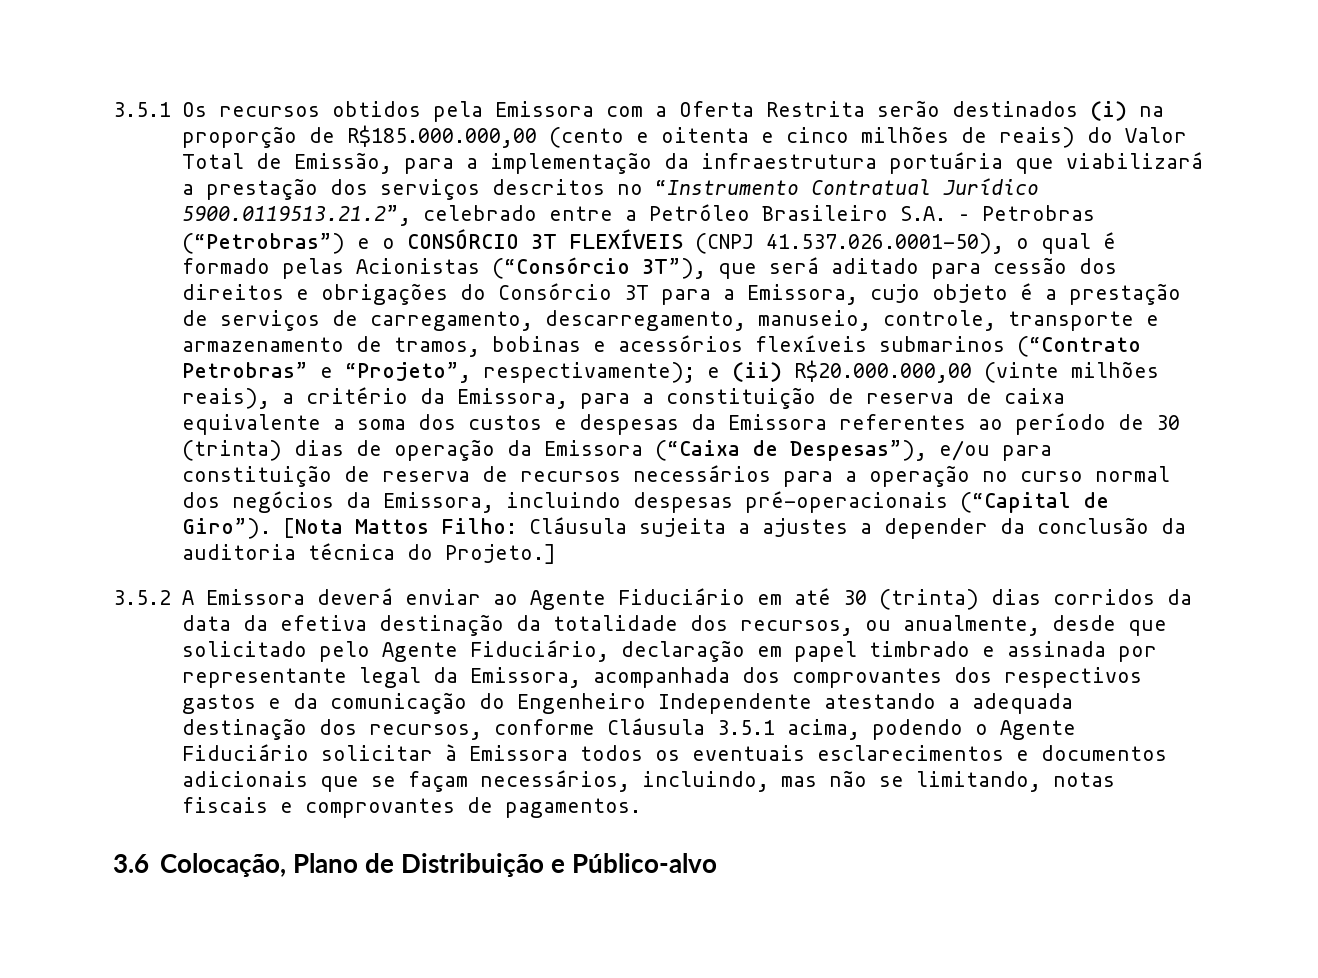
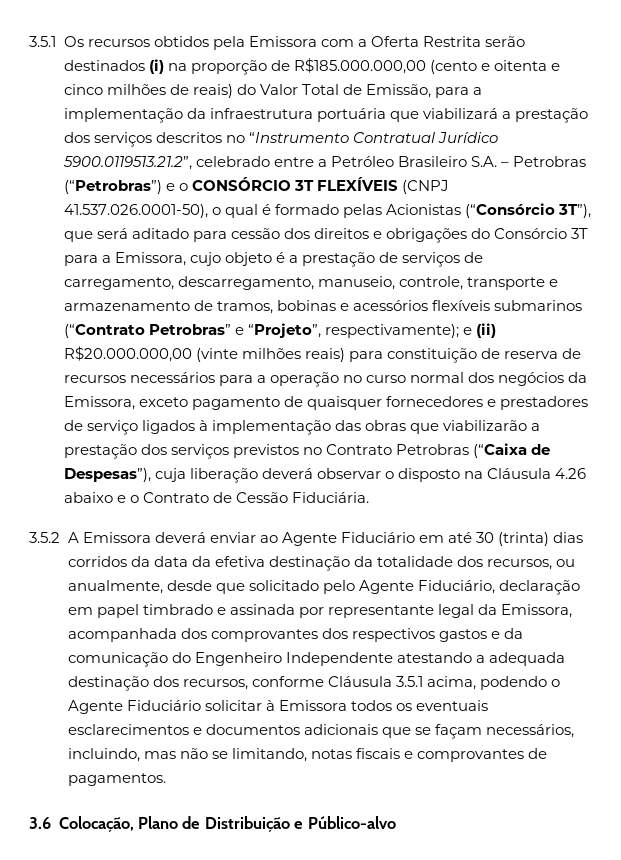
- e (ii) R$20.000.000,00 (vinte milhões reais), a critério da Emissora, para a constituição de reserva de caixa equivalente a soma dos custos e despesas da Emissora referentes ao período de 30 (trinta) dias de operação da Emissora (“Caixa de Despesas”), e/ou para constituição de reserva de recursos necessários para a operação no curso normal dos negócios da Emissora, incluindo despesas pré-operacionais (“Capital de Giro”). [Nota Mattos Filho: Cláusula sujeita a ajustes a depender da conclusão da auditoria técnica do Projeto.]
+ e (ii) R$20.000.000,00 (vinte milhões reais) para constituição de reserva de recursos necessários para a operação no curso normal dos negócios da Emissora, exceto pagamento de quaisquer fornecedores e prestadores de serviço ligados à implementação das obras que viabilizarão a prestação dos serviços previstos no Contrato Petrobras (“Caixa de Despesas”), cuja liberação deverá observar o disposto na Cláusula 4.26 abaixo e o Contrato de Cessão Fiduciária.

